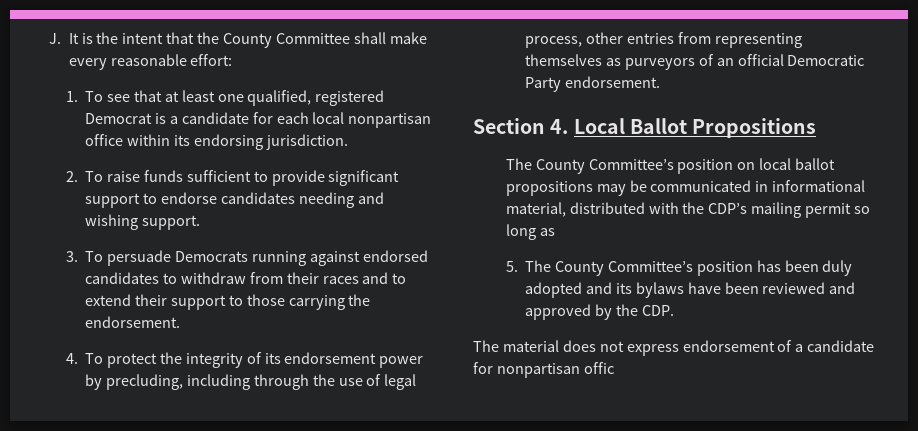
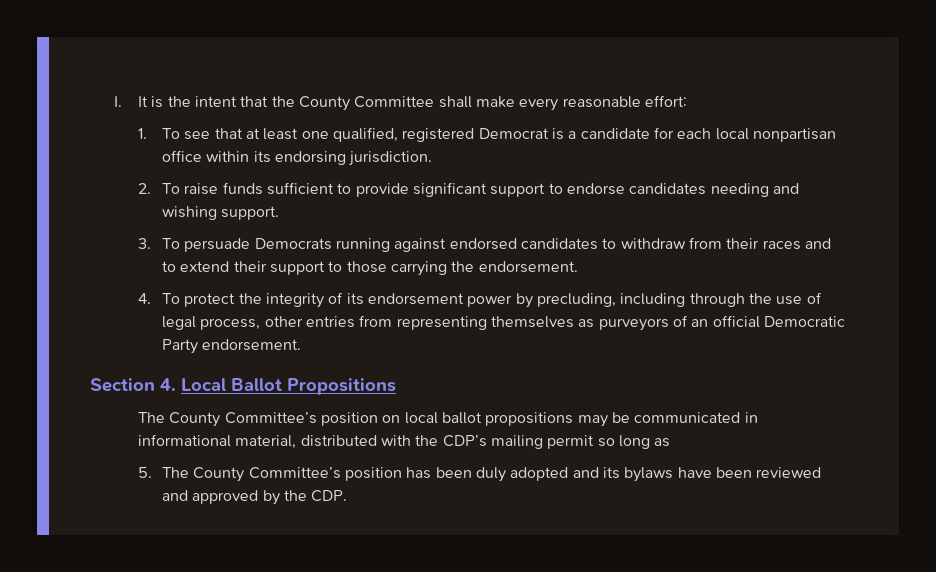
- J. It is the intent that the County Committee shall make every reasonable effort:
+ I. It is the intent that the County Committee shall make every reasonable effort:
- The material does not express endorsement of a candidate for nonpartisan offic

